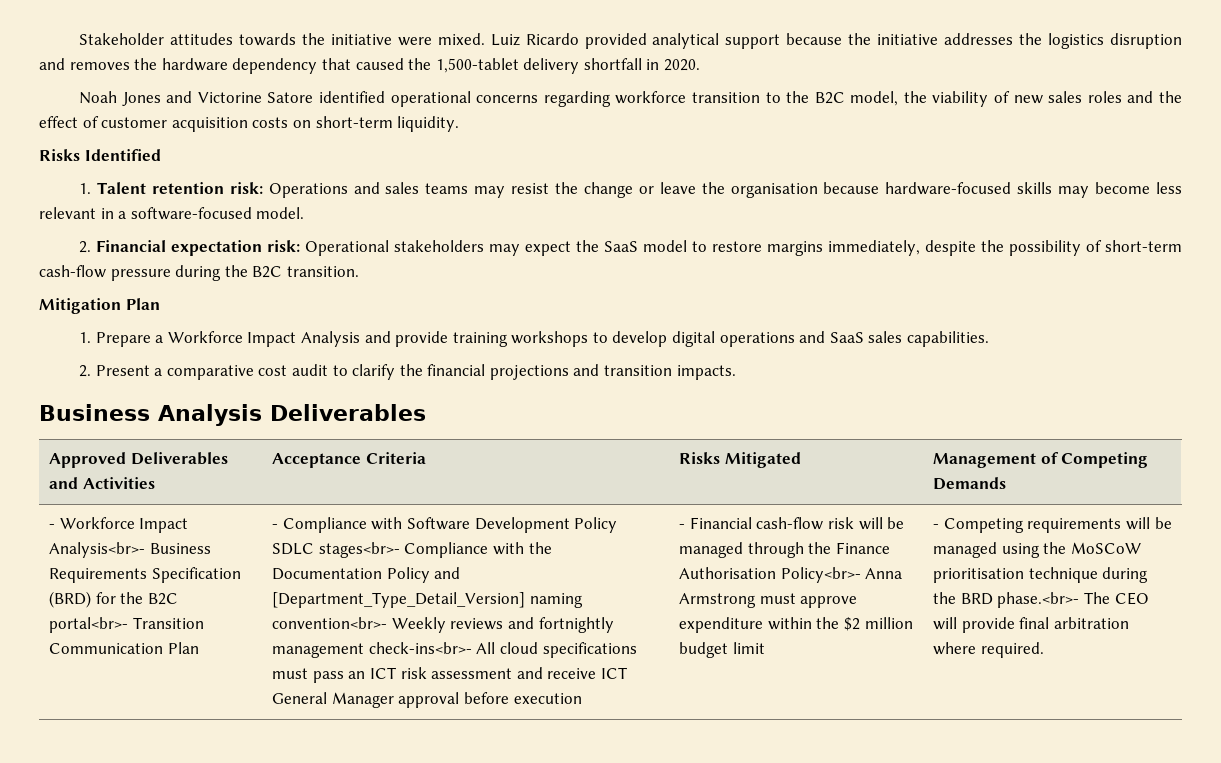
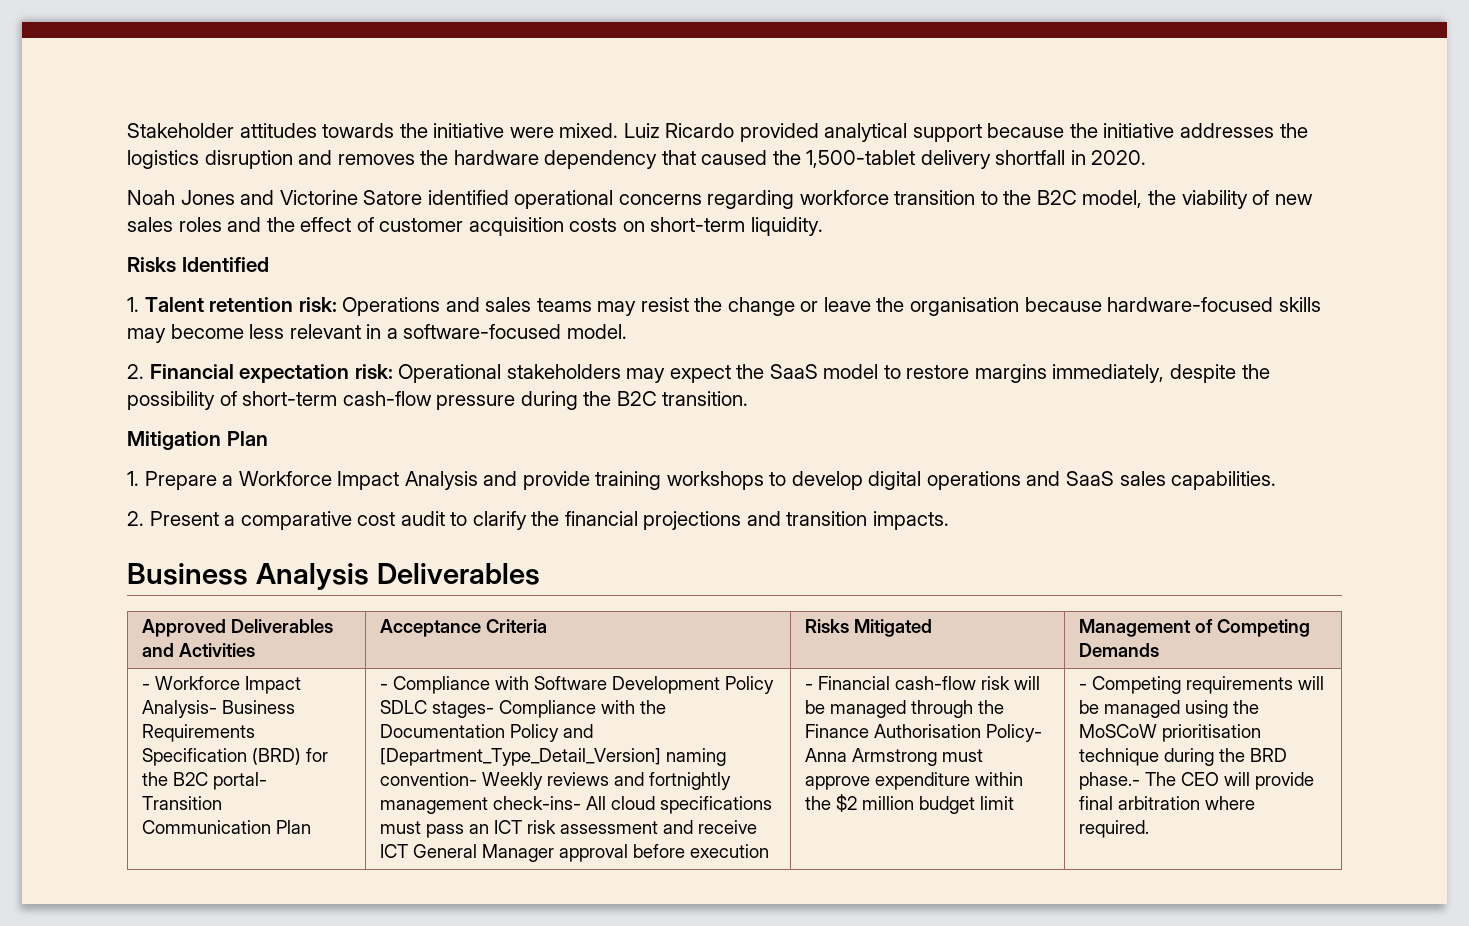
- - Workforce Impact Analysis<br>- Business Requirements Specification (BRD) for the B2C portal<br>- Transition Communication Plan
+ - Workforce Impact Analysis- Business Requirements Specification (BRD) for the B2C portal- Transition Communication Plan
- - Compliance with Software Development Policy SDLC stages<br>- Compliance with the Documentation Policy and [Department_Type_Detail_Version] naming convention<br>- Weekly reviews and fortnightly management check-ins<br>- All cloud specifications must pass an ICT risk assessment and receive ICT General Manager approval before execution
+ - Compliance with Software Development Policy SDLC stages- Compliance with the Documentation Policy and [Department_Type_Detail_Version] naming convention- Weekly reviews and fortnightly management check-ins- All cloud specifications must pass an ICT risk assessment and receive ICT General Manager approval before execution
- - Financial cash-flow risk will be managed through the Finance Authorisation Policy<br>- Anna Armstrong must approve expenditure within the $2 million budget limit
+ - Financial cash-flow risk will be managed through the Finance Authorisation Policy- Anna Armstrong must approve expenditure within the $2 million budget limit
- - Competing requirements will be managed using the MoSCoW prioritisation technique during the BRD phase.<br>- The CEO will provide final arbitration where required.
+ - Competing requirements will be managed using the MoSCoW prioritisation technique during the BRD phase.- The CEO will provide final arbitration where required.

